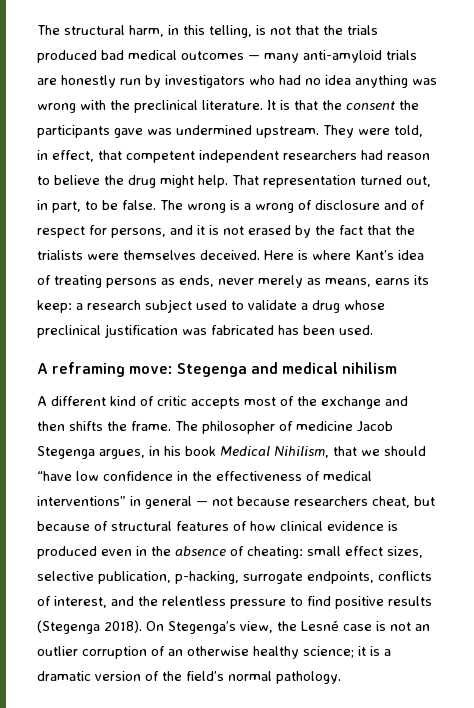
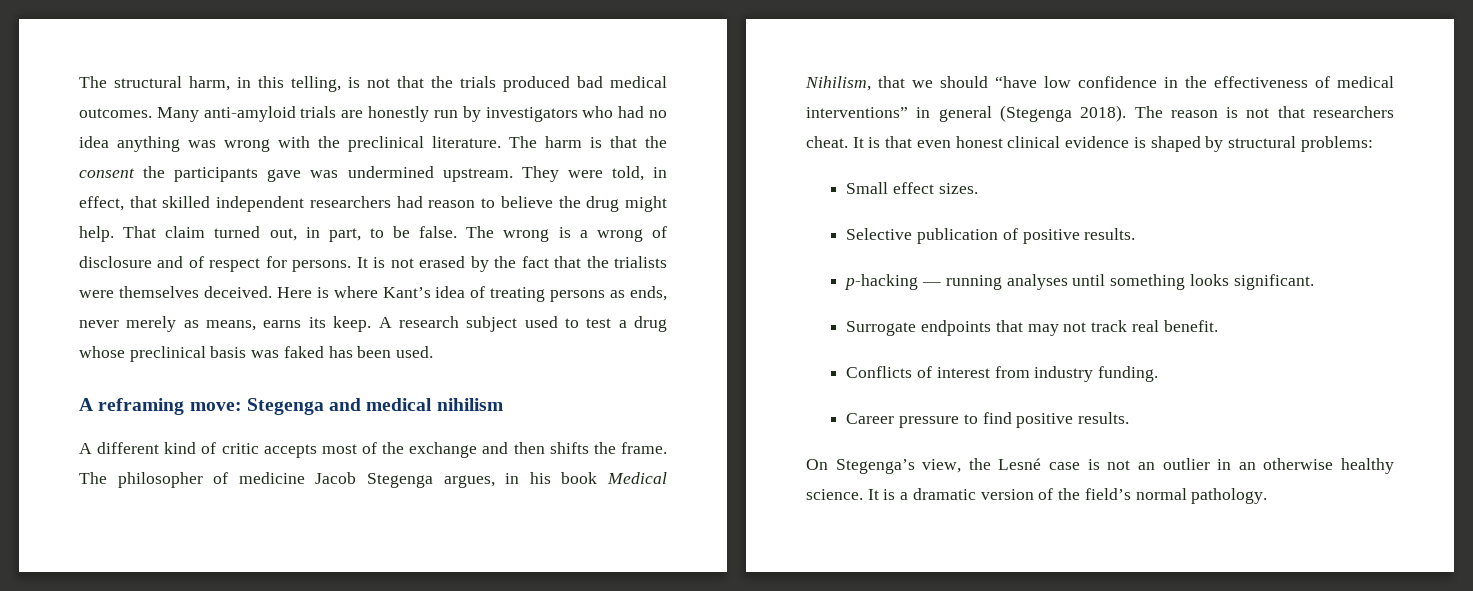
- The structural harm, in this telling, is not that the trials produced bad medical outcomes — many anti-amyloid trials are honestly run by investigators who had no idea anything was wrong with the preclinical literature.
+ The structural harm, in this telling, is not that the trials produced bad medical outcomes. Many anti-amyloid trials are honestly run by investigators who had no idea anything was wrong with the preclinical literature.
- It is that the consent the participants gave was undermined upstream.
+ The harm is that the consent the participants gave was undermined upstream.
- They were told, in effect, that competent independent researchers had reason to believe the drug might help.
+ They were told, in effect, that skilled independent researchers had reason to believe the drug might help.
- That representation turned out, in part, to be false.
+ That claim turned out, in part, to be false.
- The wrong is a wrong of disclosure and of respect for persons, and it is not erased by the fact that the trialists were themselves deceived.
+ The wrong is a wrong of disclosure and of respect for persons. It is not erased by the fact that the trialists were themselves deceived.
- Here is where Kant’s idea of treating persons as ends, never merely as means, earns its keep: a research subject used to validate a drug whose preclinical justification was fabricated has been used.
+ Here is where Kant’s idea of treating persons as ends, never merely as means, earns its keep. A research subject used to test a drug whose preclinical basis was faked has been used.
- The philosopher of medicine Jacob Stegenga argues, in his book Medical Nihilism, that we should “have low confidence in the effectiveness of medical interventions” in general — not because researchers cheat, but because of structural features of how clinical evidence is produced even in the absence of cheating: small effect sizes, selective publication, p-hacking, surrogate endpoints, conflicts of interest, and the relentless pressure to find positive results (Stegenga 2018). On Stegenga’s view, the Lesné case is not an outlier corruption of an otherwise healthy science; it is a dramatic version of the field’s normal pathology.
+ The philosopher of medicine Jacob Stegenga argues, in his book Medical Nihilism, that we should “have low confidence in the effectiveness of medical interventions” in general (Stegenga 2018). The reason is not that researchers cheat. It is that even honest clinical evidence is shaped by structural problems:
+ Small effect sizes.
+ Selective publication of positive results.
+ p-hacking — running analyses until something looks significant.
+ Surrogate endpoints that may not track real benefit.
+ Conflicts of interest from industry funding.
+ Career pressure to find positive results.
+ On Stegenga’s view, the Lesné case is not an outlier in an otherwise healthy science. It is a dramatic version of the field’s normal pathology.

